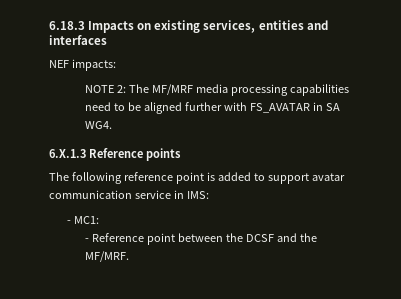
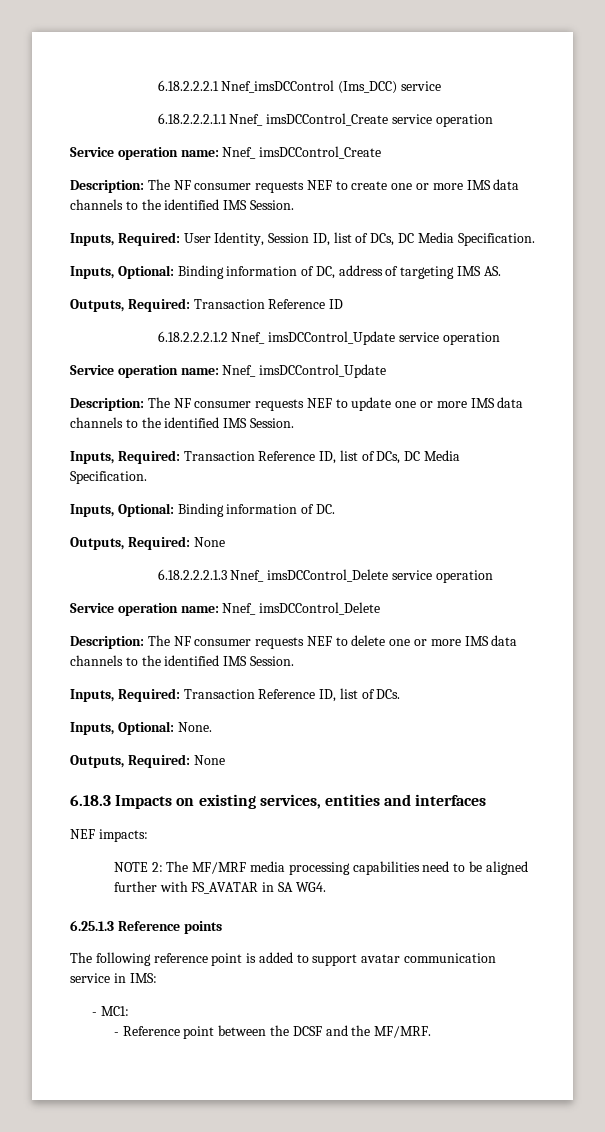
+ 6.18.2.2.2.1 Nnef_imsDCControl (Ims_DCC) service
+ 6.18.2.2.2.1.1 Nnef_ imsDCControl_Create service operation
+ Service operation name: Nnef_ imsDCControl_Create
+ Description: The NF consumer requests NEF to create one or more IMS data channels to the identified IMS Session.
+ Inputs, Required: User Identity, Session ID, list of DCs, DC Media Specification.
+ Inputs, Optional: Binding information of DC, address of targeting IMS AS.
+ Outputs, Required: Transaction Reference ID
+ 6.18.2.2.2.1.2 Nnef_ imsDCControl_Update service operation
+ Service operation name: Nnef_ imsDCControl_Update
+ Description: The NF consumer requests NEF to update one or more IMS data channels to the identified IMS Session.
+ Inputs, Required: Transaction Reference ID, list of DCs, DC Media Specification.
+ Inputs, Optional: Binding information of DC.
+ Outputs, Required: None
+ 6.18.2.2.2.1.3 Nnef_ imsDCControl_Delete service operation
+ Service operation name: Nnef_ imsDCControl_Delete
+ Description: The NF consumer requests NEF to delete one or more IMS data channels to the identified IMS Session.
+ Inputs, Required: Transaction Reference ID, list of DCs.
+ Inputs, Optional: None.
+ Outputs, Required: None
- 6.X.1.3 Reference points
+ 6.25.1.3 Reference points

